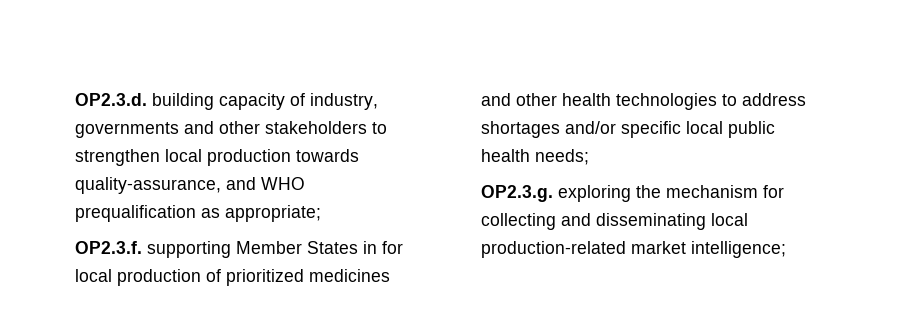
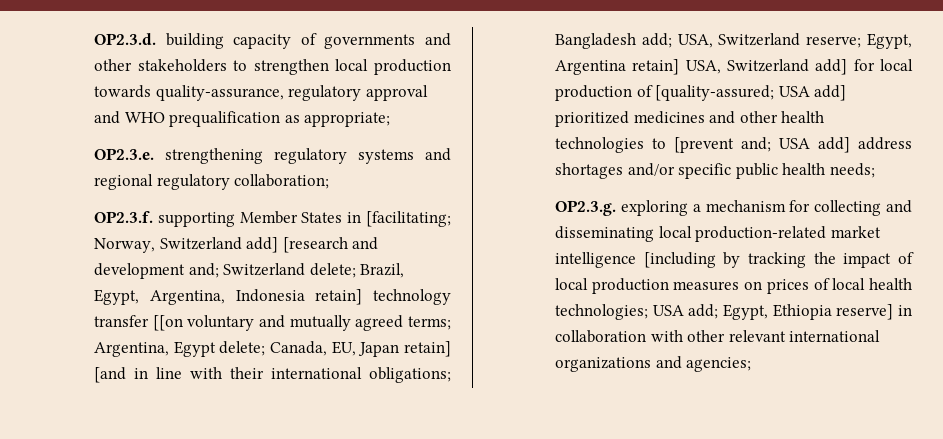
- OP2.3.d. building capacity of industry, governments and other stakeholders to strengthen local production towards quality-assurance, and WHO prequalification as appropriate;
+ OP2.3.d. building capacity of governments and other stakeholders to strengthen local production towards quality-assurance, regulatory approval and WHO prequalification as appropriate;
+ OP2.3.e. strengthening regulatory systems and regional regulatory collaboration;
- OP2.3.f. supporting Member States in for local production of prioritized medicines and other health technologies to address shortages and/or specific local public health needs;
+ OP2.3.f. supporting Member States in [facilitating; Norway, Switzerland add] [research and development and; Switzerland delete; Brazil, Egypt, Argentina, Indonesia retain] technology transfer [[on voluntary and mutually agreed terms; Argentina, Egypt delete; Canada, EU, Japan retain] [and in line with their international obligations; Bangladesh add; USA, Switzerland reserve; Egypt, Argentina retain] USA, Switzerland add] for local production of [quality-assured; USA add] prioritized medicines and other health technologies to [prevent and; USA add] address shortages and/or specific public health needs;
- OP2.3.g. exploring the mechanism for collecting and disseminating local production-related market intelligence;
+ OP2.3.g. exploring a mechanism for collecting and disseminating local production-related market intelligence [including by tracking the impact of local production measures on prices of local health technologies; USA add; Egypt, Ethiopia reserve] in collaboration with other relevant international organizations and agencies;

